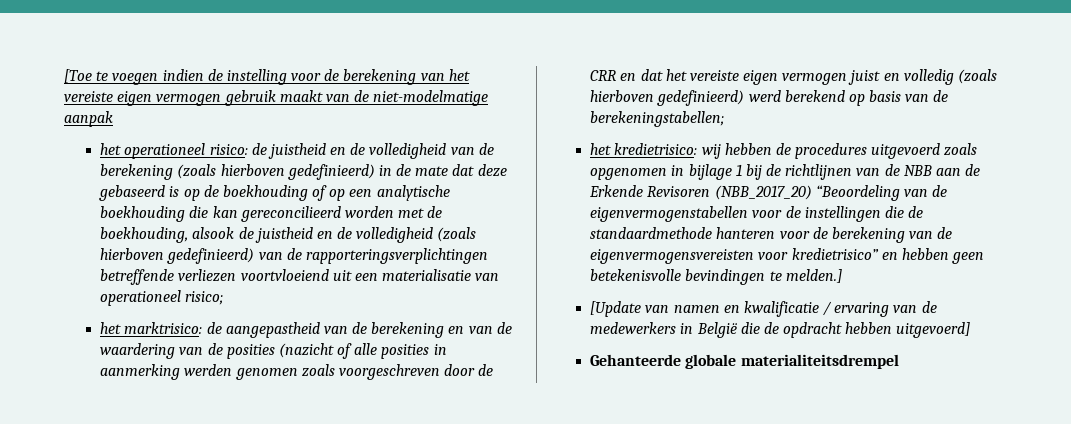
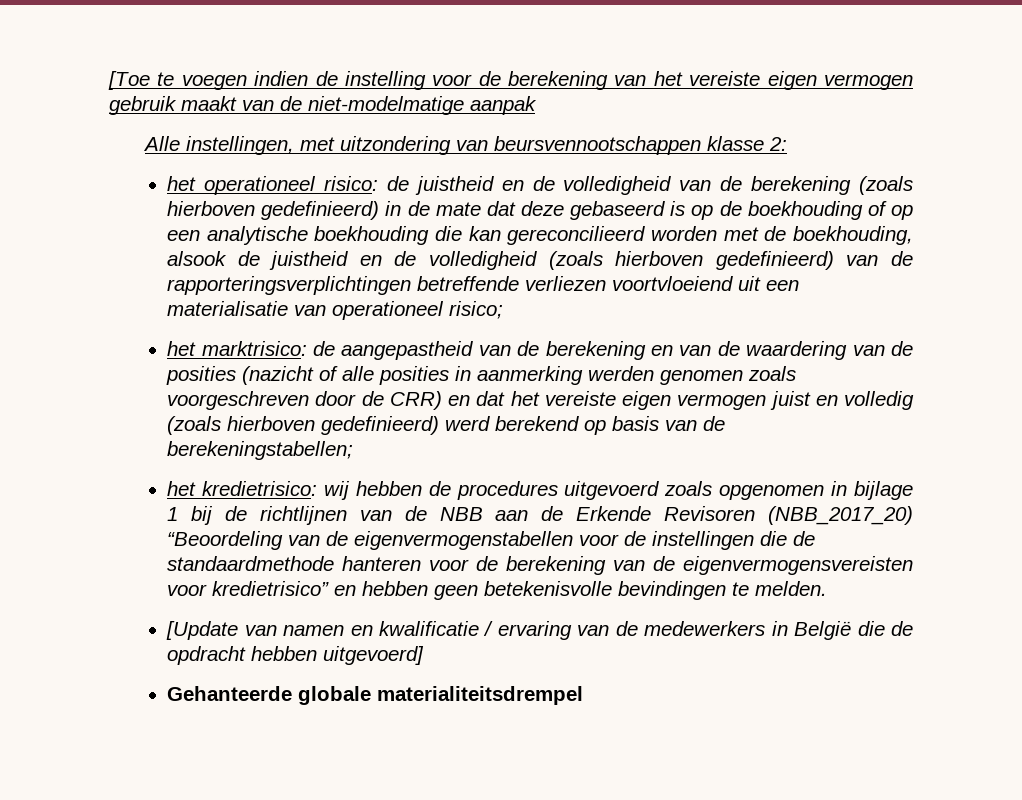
+ Alle instellingen, met uitzondering van beursvennootschappen klasse 2:
- het marktrisico: de aangepastheid van de berekening en van de waardering van de posities (nazicht of alle posities in aanmerking werden genomen zoals voorgeschreven door de CRR en dat het vereiste eigen vermogen juist en volledig (zoals hierboven gedefinieerd) werd berekend op basis van de berekeningstabellen;
+ het marktrisico: de aangepastheid van de berekening en van de waardering van de posities (nazicht of alle posities in aanmerking werden genomen zoals voorgeschreven door de CRR) en dat het vereiste eigen vermogen juist en volledig (zoals hierboven gedefinieerd) werd berekend op basis van de berekeningstabellen;
- het kredietrisico: wij hebben de procedures uitgevoerd zoals opgenomen in bijlage 1 bij de richtlijnen van de NBB aan de Erkende Revisoren (NBB_2017_20) “Beoordeling van de eigenvermogenstabellen voor de instellingen die de standaardmethode hanteren voor de berekening van de eigenvermogensvereisten voor kredietrisico” en hebben geen betekenisvolle bevindingen te melden.]
+ het kredietrisico: wij hebben de procedures uitgevoerd zoals opgenomen in bijlage 1 bij de richtlijnen van de NBB aan de Erkende Revisoren (NBB_2017_20) “Beoordeling van de eigenvermogenstabellen voor de instellingen die de standaardmethode hanteren voor de berekening van de eigenvermogensvereisten voor kredietrisico” en hebben geen betekenisvolle bevindingen te melden.

